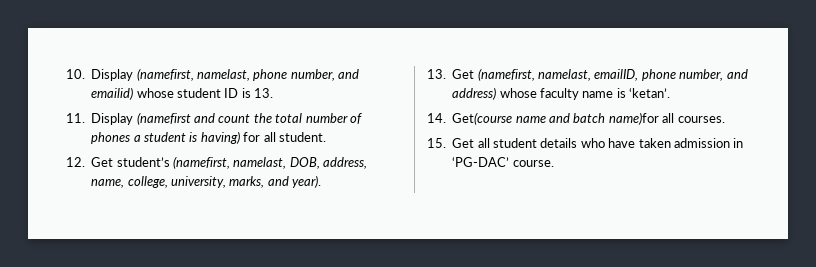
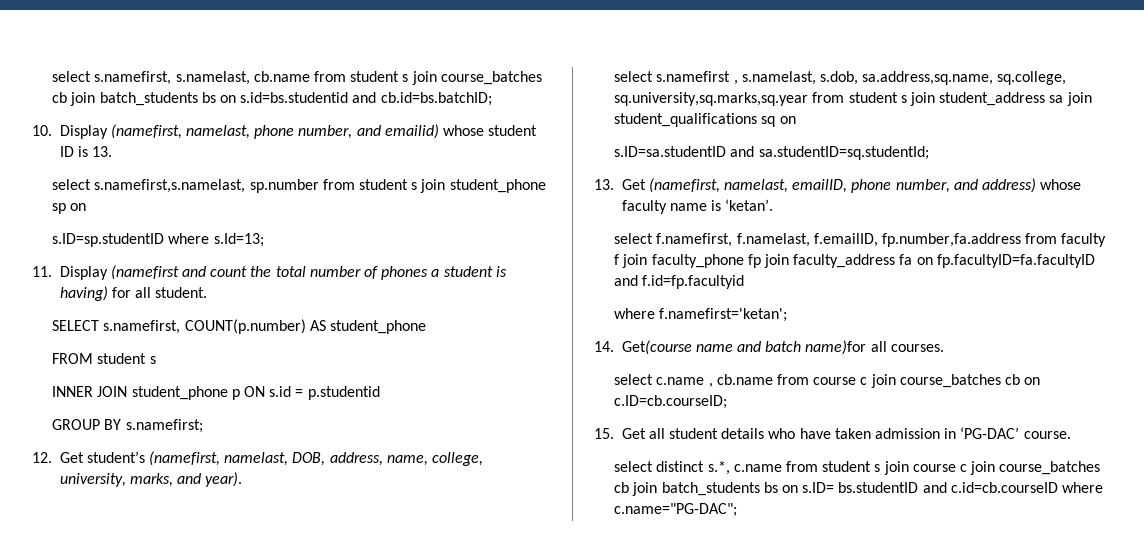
+ select s.namefirst, s.namelast, cb.name from student s join course_batches cb join batch_students bs on s.id=bs.studentid and cb.id=bs.batchID;
+ select s.namefirst,s.namelast, sp.number from student s join student_phone sp on
+ s.ID=sp.studentID where s.Id=13;
+ SELECT s.namefirst, COUNT(p.number) AS student_phone
+ FROM student s
+ INNER JOIN student_phone p ON s.id = p.studentid
+ GROUP BY s.namefirst;
+ select s.namefirst , s.namelast, s.dob, sa.address,sq.name, sq.college, sq.university,sq.marks,sq.year from student s join student_address sa join student_qualifications sq on
+ s.ID=sa.studentID and sa.studentID=sq.studentId;
+ select f.namefirst, f.namelast, f.emailID, fp.number,fa.address from faculty f join faculty_phone fp join faculty_address fa on fp.facultyID=fa.facultyID and f.id=fp.facultyid
+ where f.namefirst='ketan';
+ select c.name , cb.name from course c join course_batches cb on c.ID=cb.courseID;
+ select distinct s.*, c.name from student s join course c join course_batches cb join batch_students bs on s.ID= bs.studentID and c.id=cb.courseID where c.name="PG-DAC";

